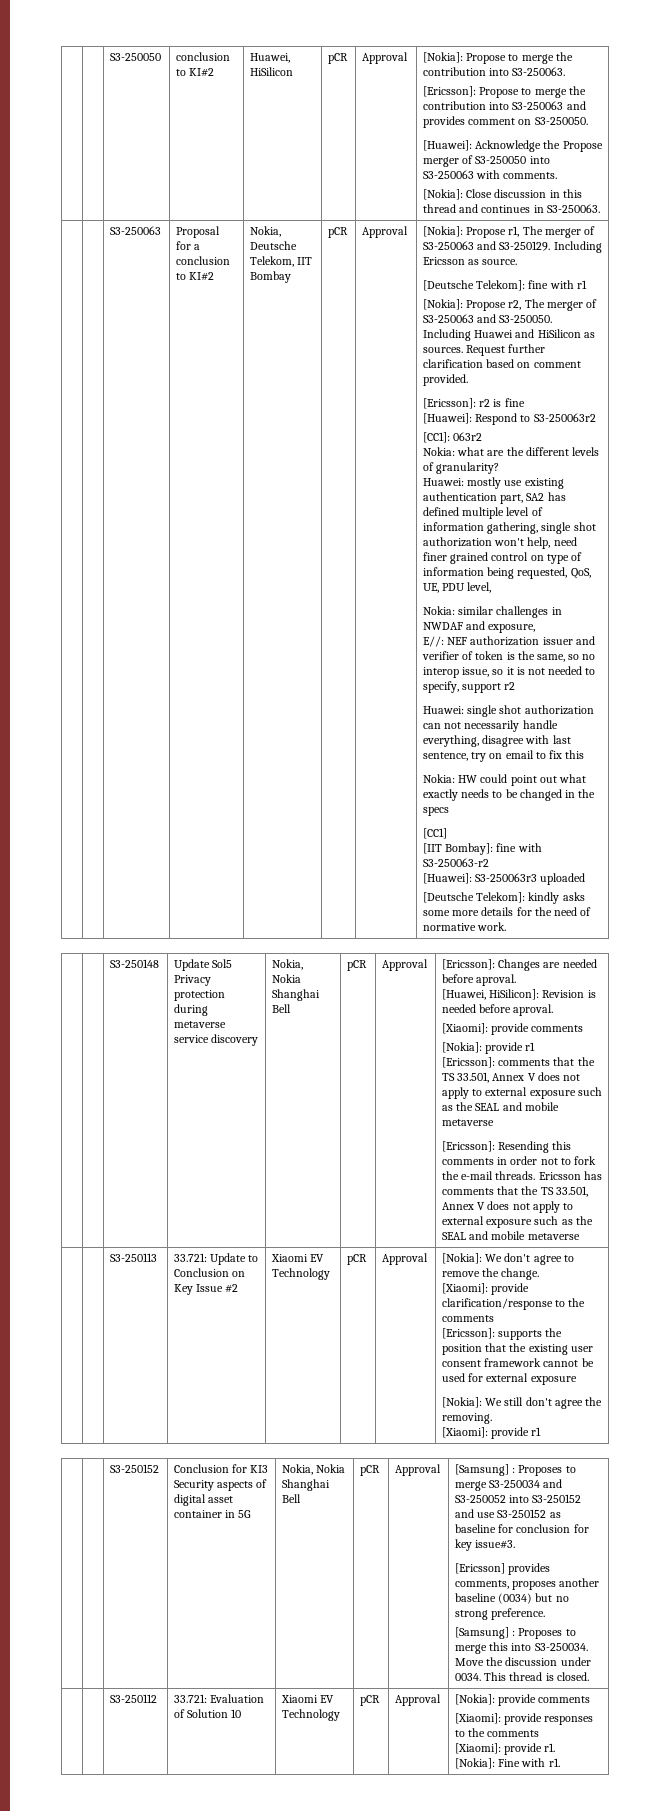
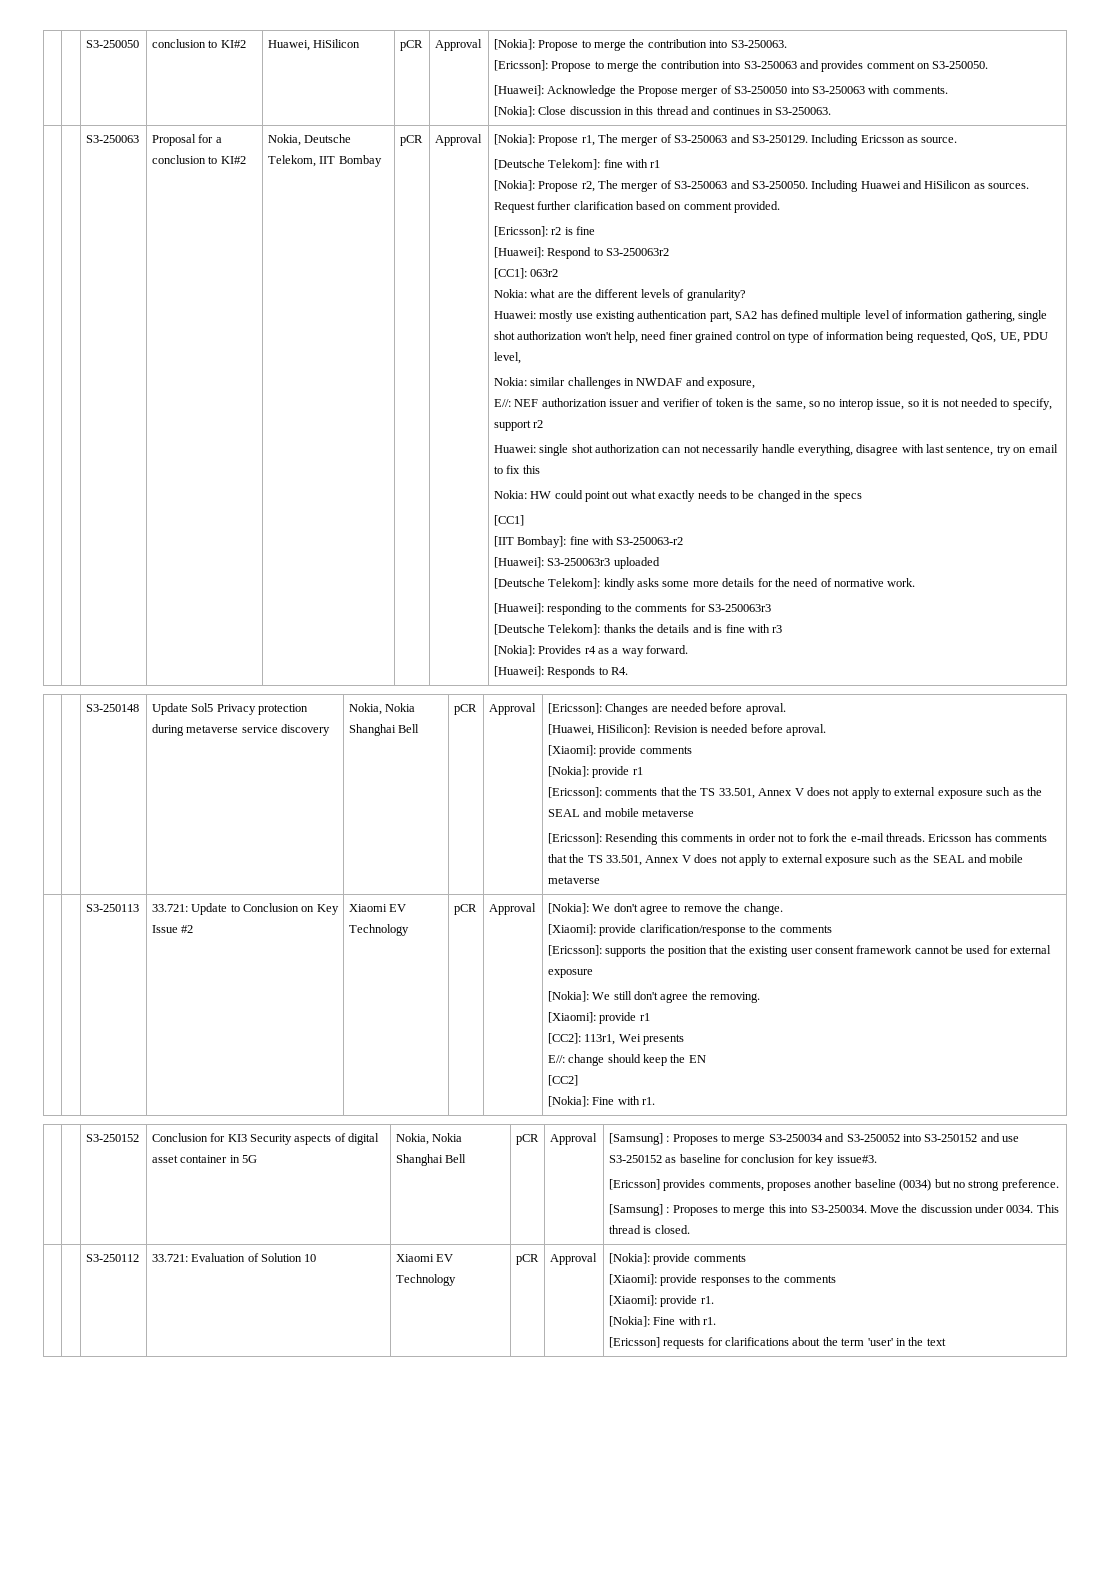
+ [Huawei]: responding to the comments for S3-250063r3
+ [Deutsche Telekom]: thanks the details and is fine with r3
+ [Nokia]: Provides r4 as a way forward.
+ [Huawei]: Responds to R4.
+ [CC2]: 113r1, Wei presents
+ E//: change should keep the EN
+ [CC2]
+ [Nokia]: Fine with r1.
  | | S3-250112 | 33.721: Evaluation of Solution 10 | Xiaomi EV Technology | pCR | Approval | [Nokia]: provide comments
  [Xiaomi]: provide responses to the comments
  [Xiaomi]: provide r1.
  [Nokia]: Fine with r1.
+ [Ericsson] requests for clarifications about the term 'user' in the text

